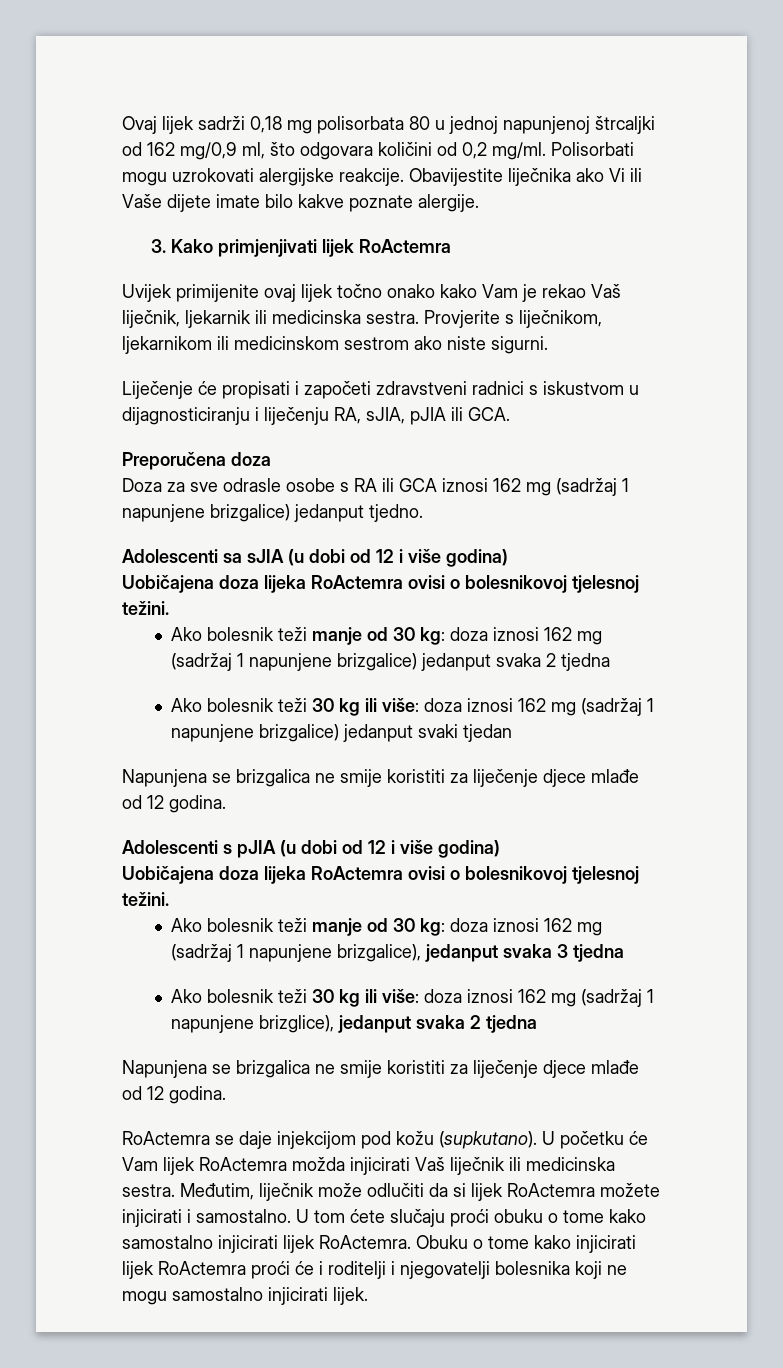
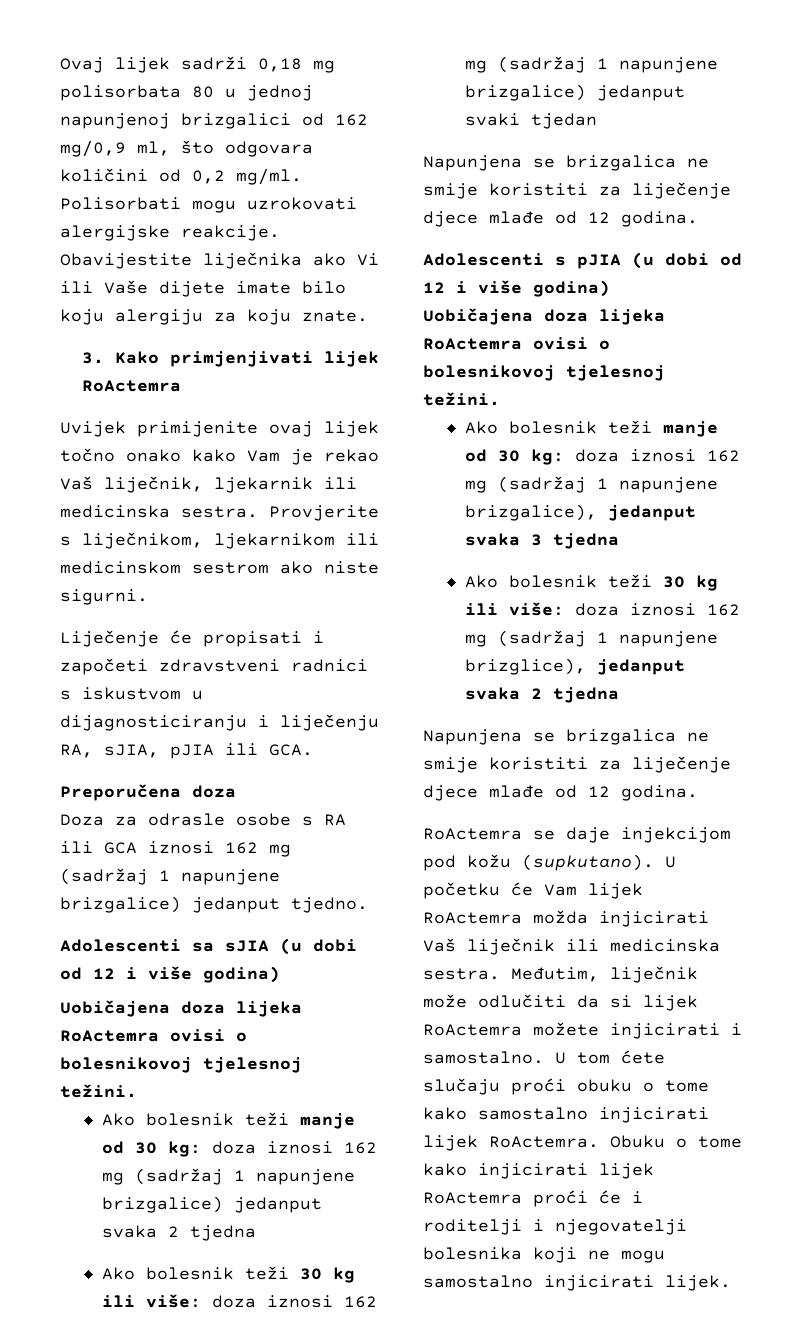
- Ovaj lijek sadrži 0,18 mg polisorbata 80 u jednoj napunjenoj štrcaljki od 162 mg/0,9 ml, što odgovara količini od 0,2 mg/ml.
+ Ovaj lijek sadrži 0,18 mg polisorbata 80 u jednoj napunjenoj brizgalici od 162 mg/0,9 ml, što odgovara količini od 0,2 mg/ml.
- Obavijestite liječnika ako Vi ili Vaše dijete imate bilo kakve poznate alergije.
+ Obavijestite liječnika ako Vi ili Vaše dijete imate bilo koju alergiju za koju znate.
- Doza za sve odrasle osobe s RA ili GCA iznosi 162 mg (sadržaj 1 napunjene brizgalice) jedanput tjedno.
+ Doza za odrasle osobe s RA ili GCA iznosi 162 mg (sadržaj 1 napunjene brizgalice) jedanput tjedno.

